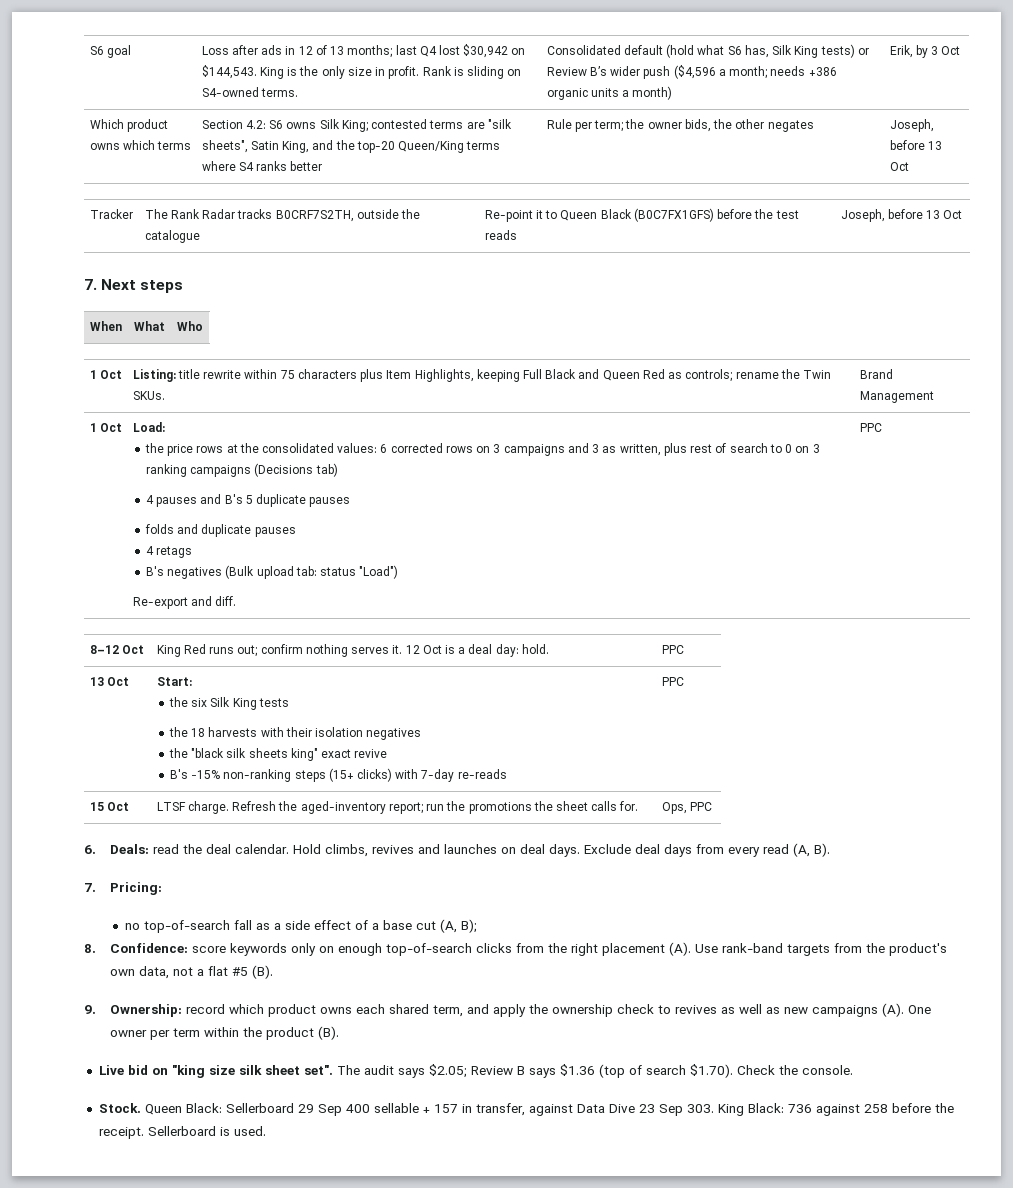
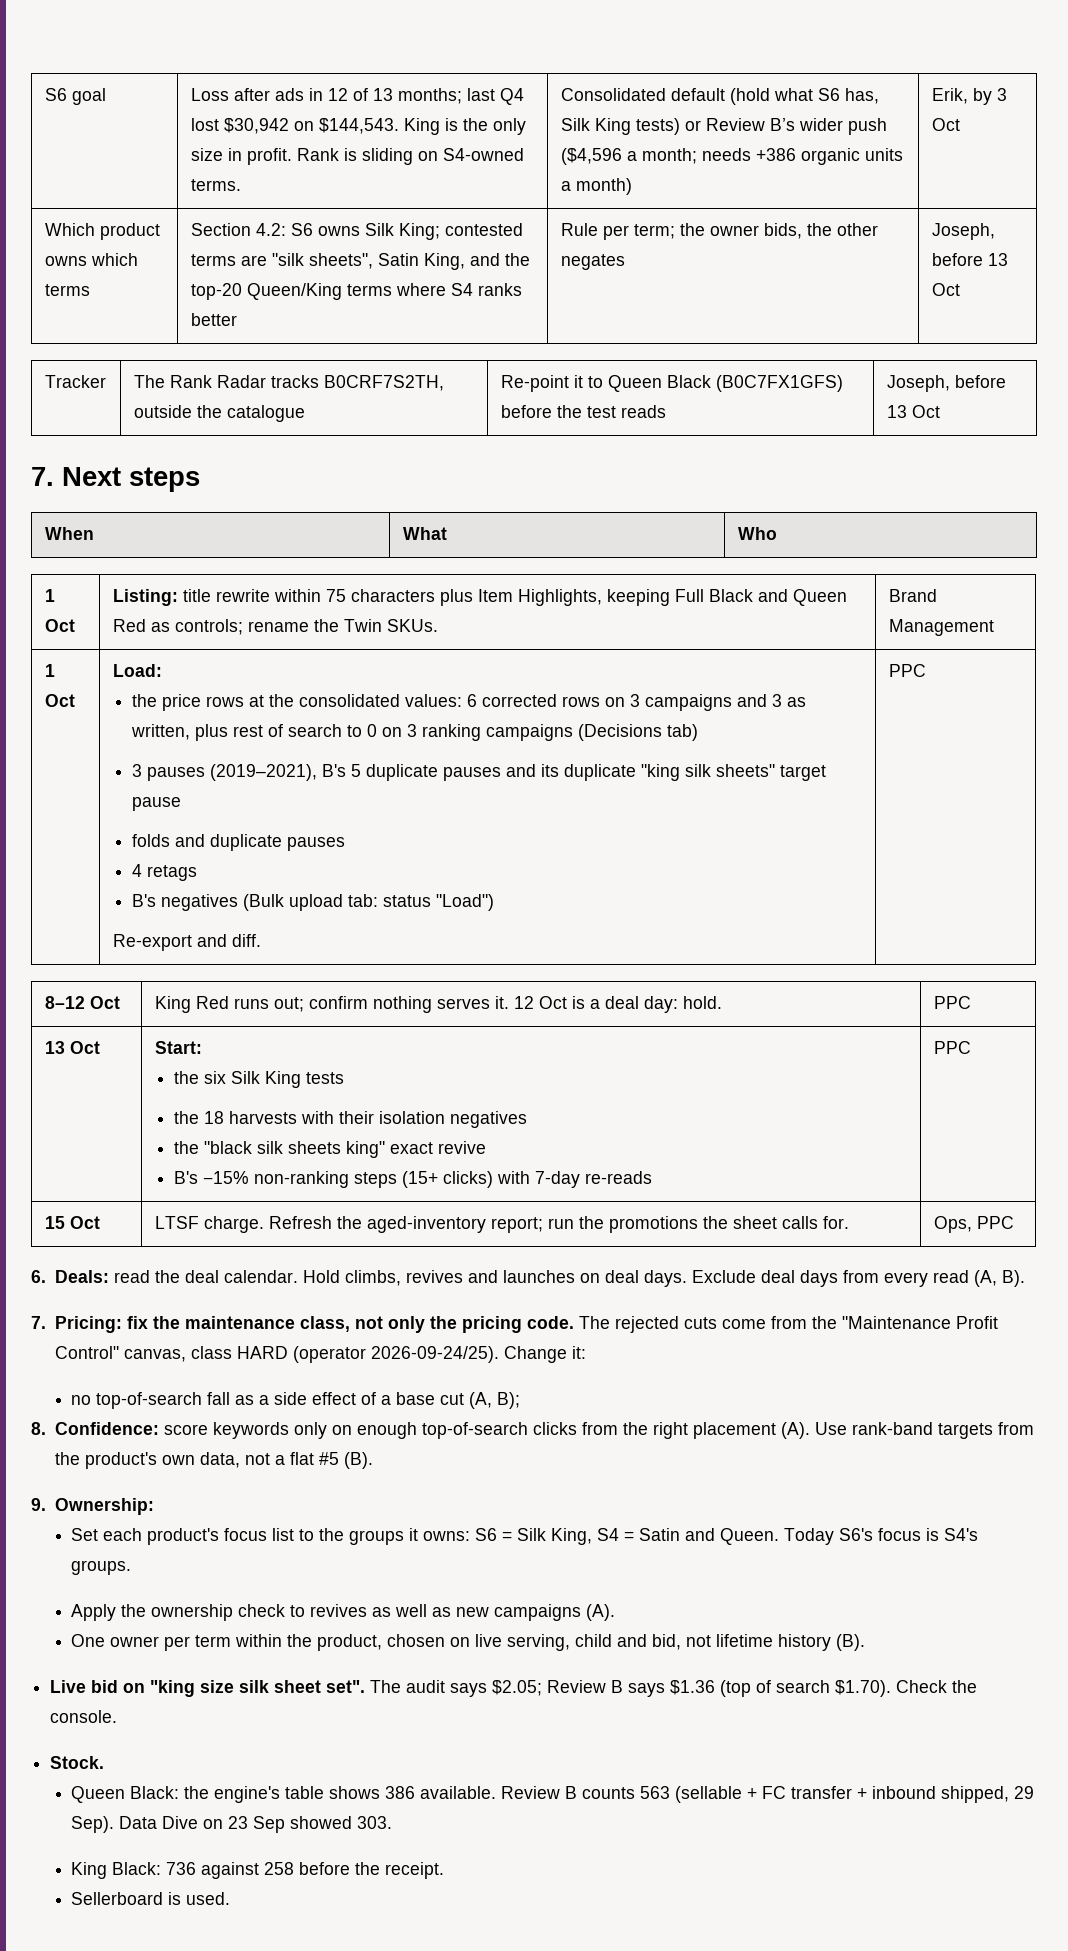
- 4 pauses and B's 5 duplicate pauses
+ 3 pauses (2019–2021), B's 5 duplicate pauses and its duplicate "king silk sheets" target pause
- 7. Pricing:
+ 7. Pricing: fix the maintenance class, not only the pricing code. The rejected cuts come from the "Maintenance Profit Control" canvas, class HARD (operator 2026-09-24/25). Change it:
- 9. Ownership: record which product owns each shared term, and apply the ownership check to revives as well as new campaigns (A). One owner per term within the product (B).
+ 9. Ownership:
+ Set each product's focus list to the groups it owns: S6 = Silk King, S4 = Satin and Queen. Today S6's focus is S4's groups.
+ Apply the ownership check to revives as well as new campaigns (A).
+ One owner per term within the product, chosen on live serving, child and bid, not lifetime history (B).
- Stock. Queen Black: Sellerboard 29 Sep 400 sellable + 157 in transfer, against Data Dive 23 Sep 303. King Black: 736 against 258 before the receipt. Sellerboard is used.
+ Stock.
+ Queen Black: the engine's table shows 386 available. Review B counts 563 (sellable + FC transfer + inbound shipped, 29 Sep). Data Dive on 23 Sep showed 303.
+ King Black: 736 against 258 before the receipt.
+ Sellerboard is used.

